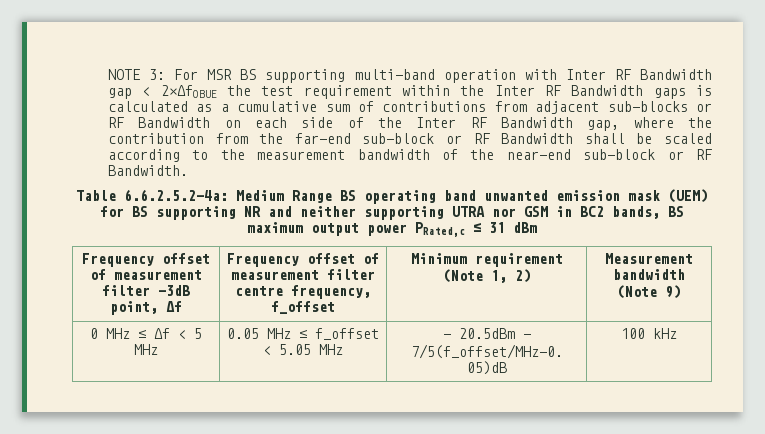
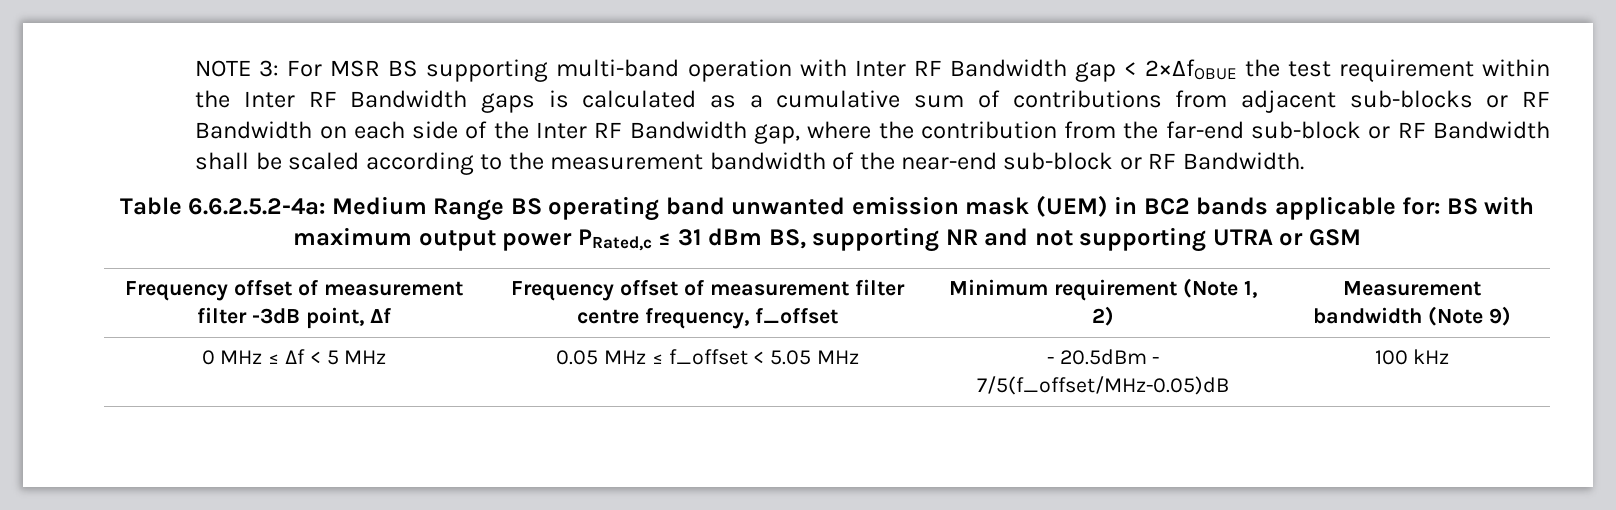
- Table 6.6.2.5.2-4a: Medium Range BS operating band unwanted emission mask (UEM) for BS supporting NR and neither supporting UTRA nor GSM in BC2 bands, BS maximum output power PRated,c ≤ 31 dBm
+ Table 6.6.2.5.2-4a: Medium Range BS operating band unwanted emission mask (UEM) in BC2 bands applicable for: BS with maximum output power PRated,c ≤ 31 dBm BS, supporting NR and not supporting UTRA or GSM

